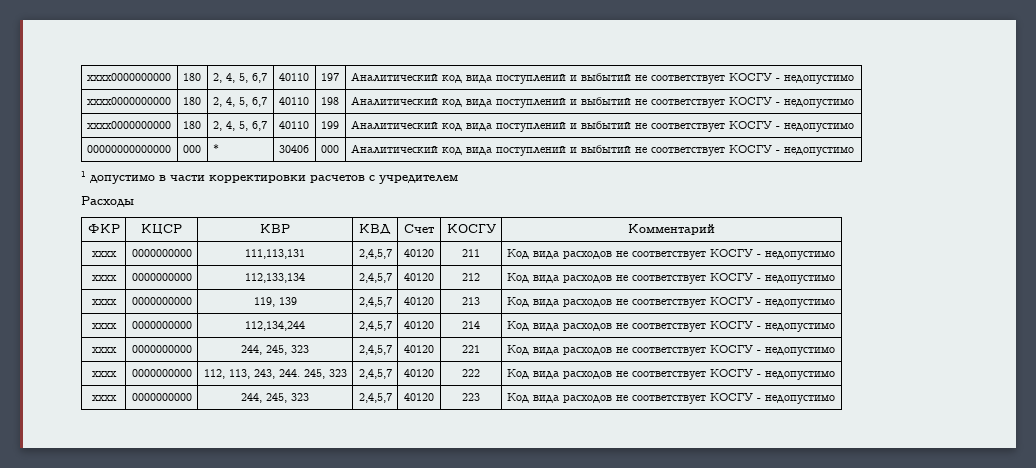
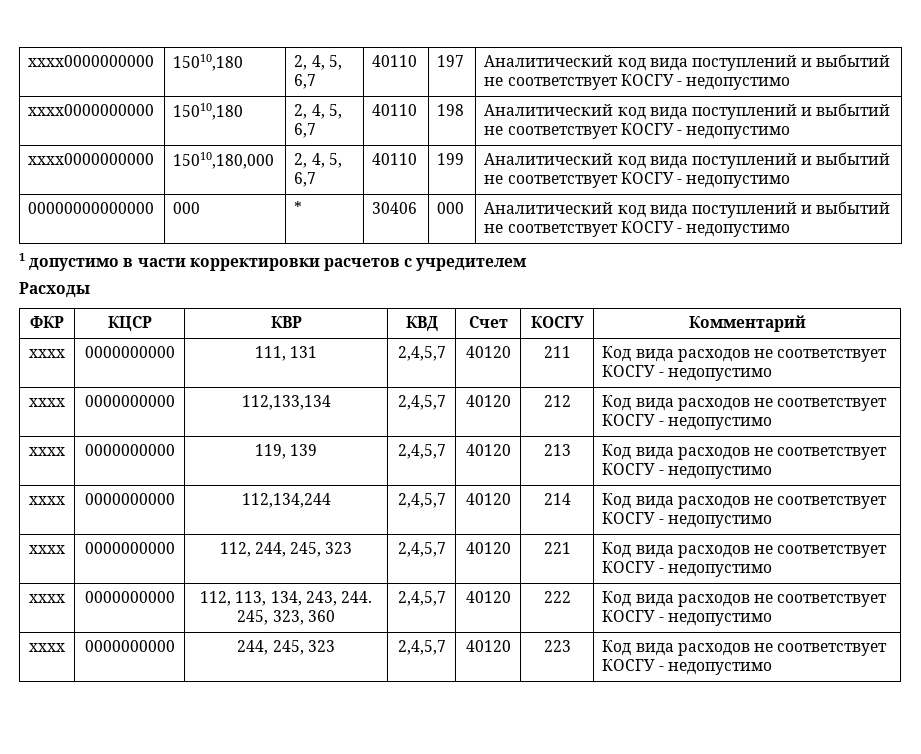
- хххх0000000000 | 180 | 2, 4, 5, 6,7 | 40110 | 197 | Аналитический код вида поступлений и выбытий не соответствует КОСГУ - недопустимо
+ хххх0000000000 | 15010,180 | 2, 4, 5, 6,7 | 40110 | 197 | Аналитический код вида поступлений и выбытий не соответствует КОСГУ - недопустимо
- хххх0000000000 | 180 | 2, 4, 5, 6,7 | 40110 | 198 | Аналитический код вида поступлений и выбытий не соответствует КОСГУ - недопустимо
+ хххх0000000000 | 15010,180 | 2, 4, 5, 6,7 | 40110 | 198 | Аналитический код вида поступлений и выбытий не соответствует КОСГУ - недопустимо
- хххх0000000000 | 180 | 2, 4, 5, 6,7 | 40110 | 199 | Аналитический код вида поступлений и выбытий не соответствует КОСГУ - недопустимо
+ хххх0000000000 | 15010,180,000 | 2, 4, 5, 6,7 | 40110 | 199 | Аналитический код вида поступлений и выбытий не соответствует КОСГУ - недопустимо
- хххх | 0000000000 | 111,113,131 | 2,4,5,7 | 40120 | 211 | Код вида расходов не соответствует КОСГУ - недопустимо
+ хххх | 0000000000 | 111, 131 | 2,4,5,7 | 40120 | 211 | Код вида расходов не соответствует КОСГУ - недопустимо
- хххх | 0000000000 | 244, 245, 323 | 2,4,5,7 | 40120 | 221 | Код вида расходов не соответствует КОСГУ - недопустимо
+ хххх | 0000000000 | 112, 244, 245, 323 | 2,4,5,7 | 40120 | 221 | Код вида расходов не соответствует КОСГУ - недопустимо
- хххх | 0000000000 | 112, 113, 243, 244. 245, 323 | 2,4,5,7 | 40120 | 222 | Код вида расходов не соответствует КОСГУ - недопустимо
+ хххх | 0000000000 | 112, 113, 134, 243, 244. 245, 323, 360 | 2,4,5,7 | 40120 | 222 | Код вида расходов не соответствует КОСГУ - недопустимо

